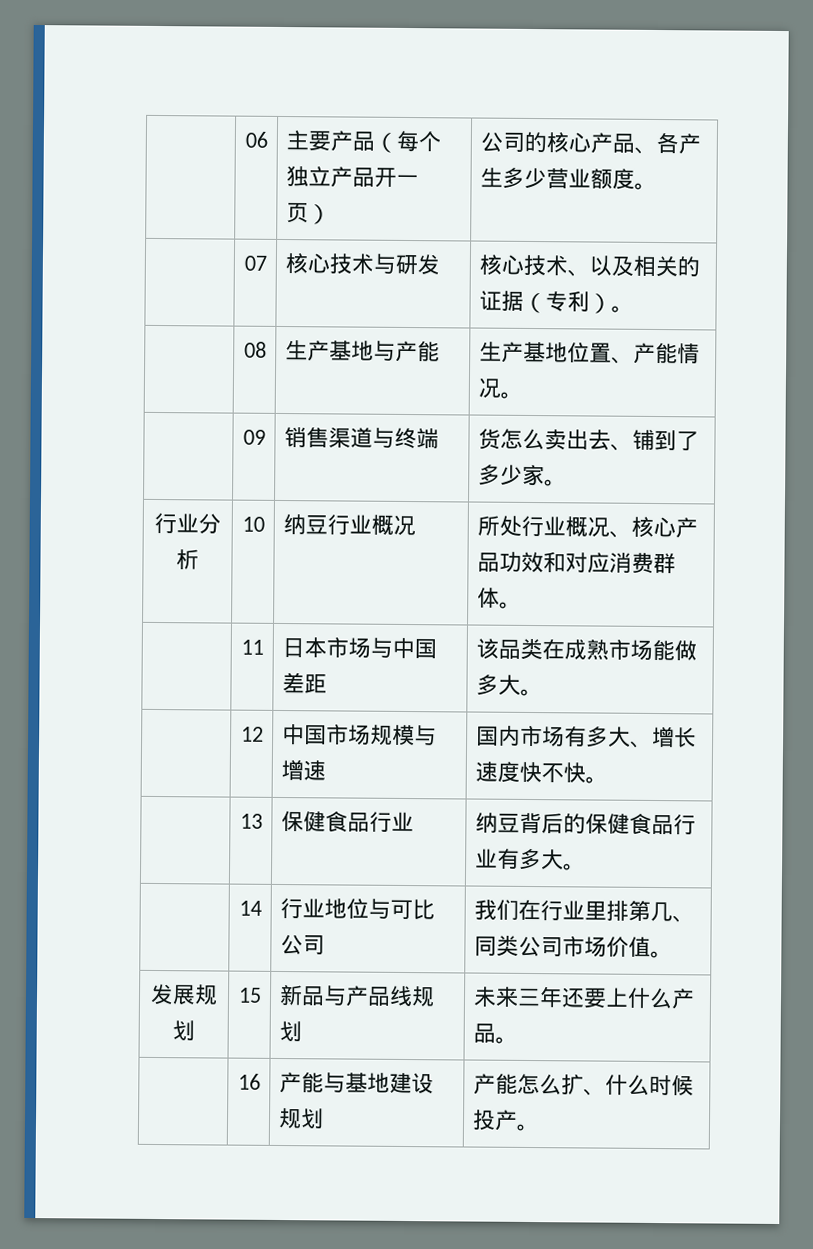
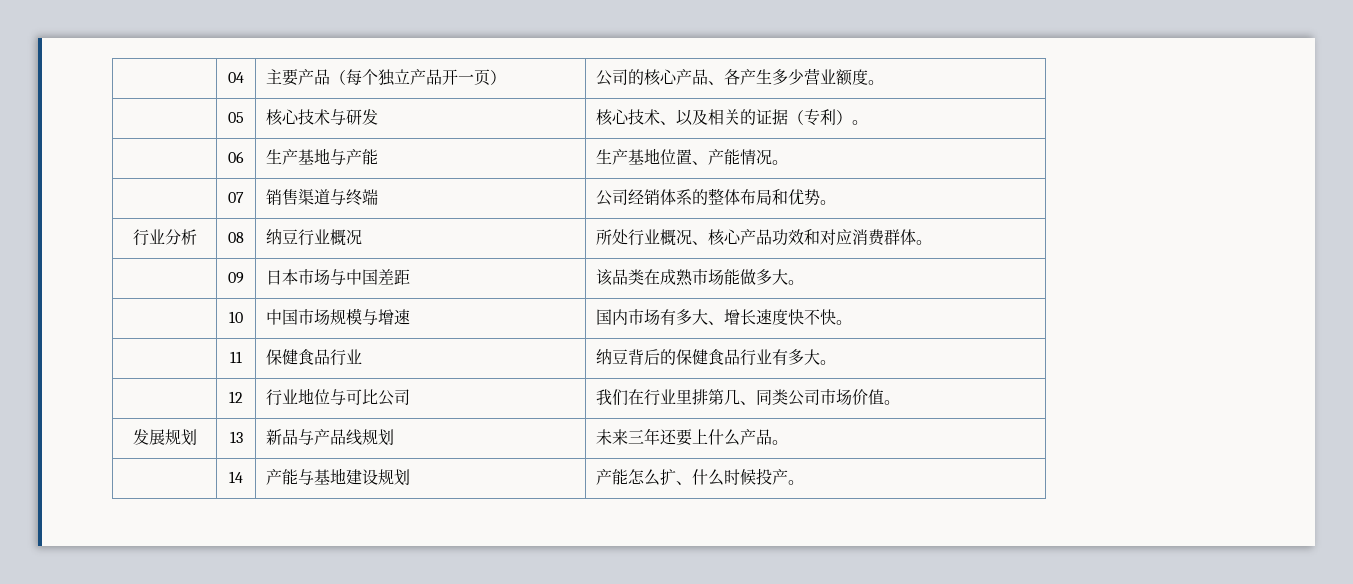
- | 06 | 主要产品（每个独立产品开一页） | 公司的核心产品、各产生多少营业额度。
+ | 04 | 主要产品（每个独立产品开一页） | 公司的核心产品、各产生多少营业额度。
- | 07 | 核心技术与研发 | 核心技术、以及相关的证据（专利）。
+ | 05 | 核心技术与研发 | 核心技术、以及相关的证据（专利）。
- | 08 | 生产基地与产能 | 生产基地位置、产能情况。
+ | 06 | 生产基地与产能 | 生产基地位置、产能情况。
- | 09 | 销售渠道与终端 | 货怎么卖出去、铺到了多少家。
+ | 07 | 销售渠道与终端 | 公司经销体系的整体布局和优势。
- 行业分析 | 10 | 纳豆行业概况 | 所处行业概况、核心产品功效和对应消费群体。
+ 行业分析 | 08 | 纳豆行业概况 | 所处行业概况、核心产品功效和对应消费群体。
- | 11 | 日本市场与中国差距 | 该品类在成熟市场能做多大。
+ | 09 | 日本市场与中国差距 | 该品类在成熟市场能做多大。
- | 12 | 中国市场规模与增速 | 国内市场有多大、增长速度快不快。
+ | 10 | 中国市场规模与增速 | 国内市场有多大、增长速度快不快。
- | 13 | 保健食品行业 | 纳豆背后的保健食品行业有多大。
+ | 11 | 保健食品行业 | 纳豆背后的保健食品行业有多大。
- | 14 | 行业地位与可比公司 | 我们在行业里排第几、同类公司市场价值。
+ | 12 | 行业地位与可比公司 | 我们在行业里排第几、同类公司市场价值。
- 发展规划 | 15 | 新品与产品线规划 | 未来三年还要上什么产品。
+ 发展规划 | 13 | 新品与产品线规划 | 未来三年还要上什么产品。
- | 16 | 产能与基地建设规划 | 产能怎么扩、什么时候投产。
+ | 14 | 产能与基地建设规划 | 产能怎么扩、什么时候投产。

